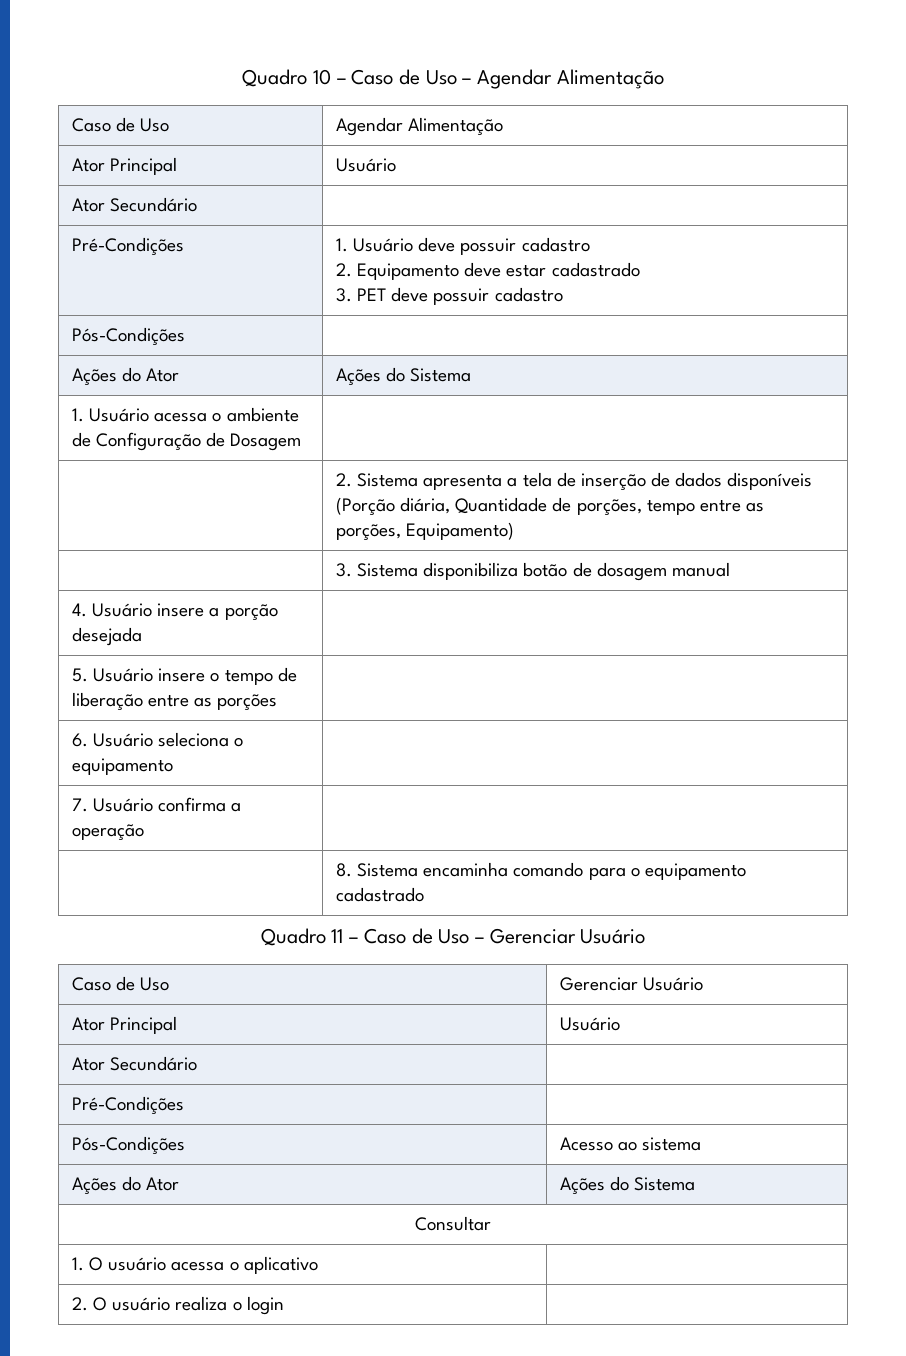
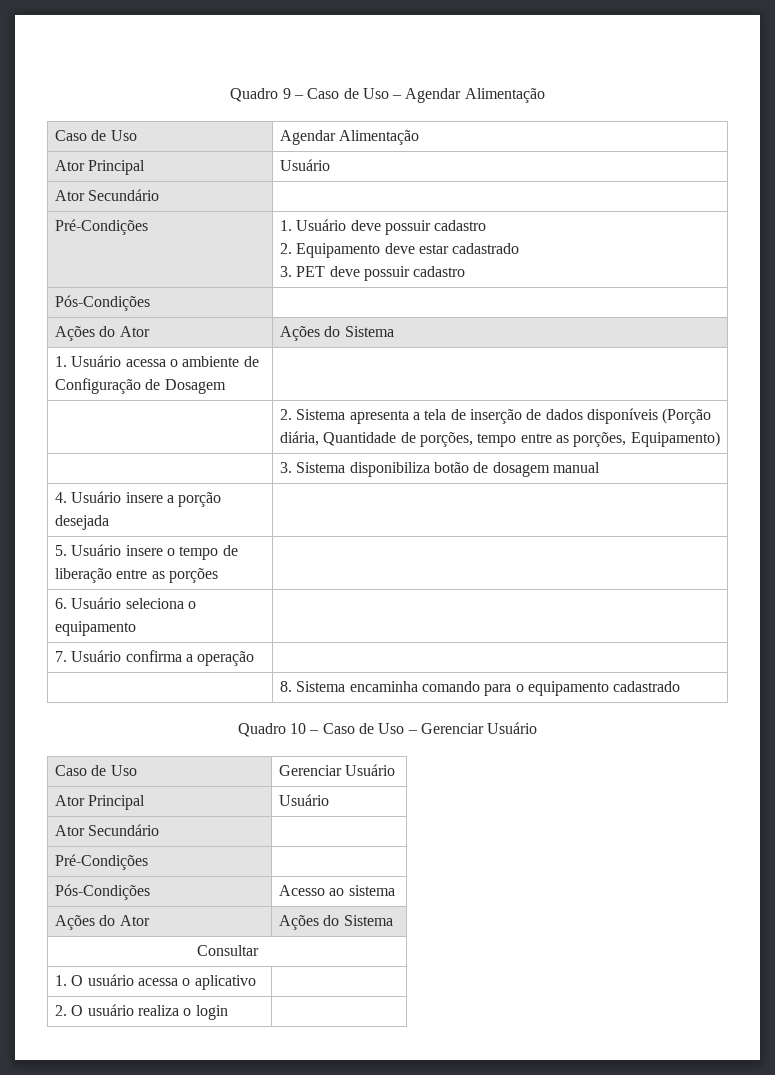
- Quadro 10 – Caso de Uso – Agendar Alimentação
+ Quadro 9 – Caso de Uso – Agendar Alimentação
- Quadro 11 – Caso de Uso – Gerenciar Usuário
+ Quadro 10 – Caso de Uso – Gerenciar Usuário

